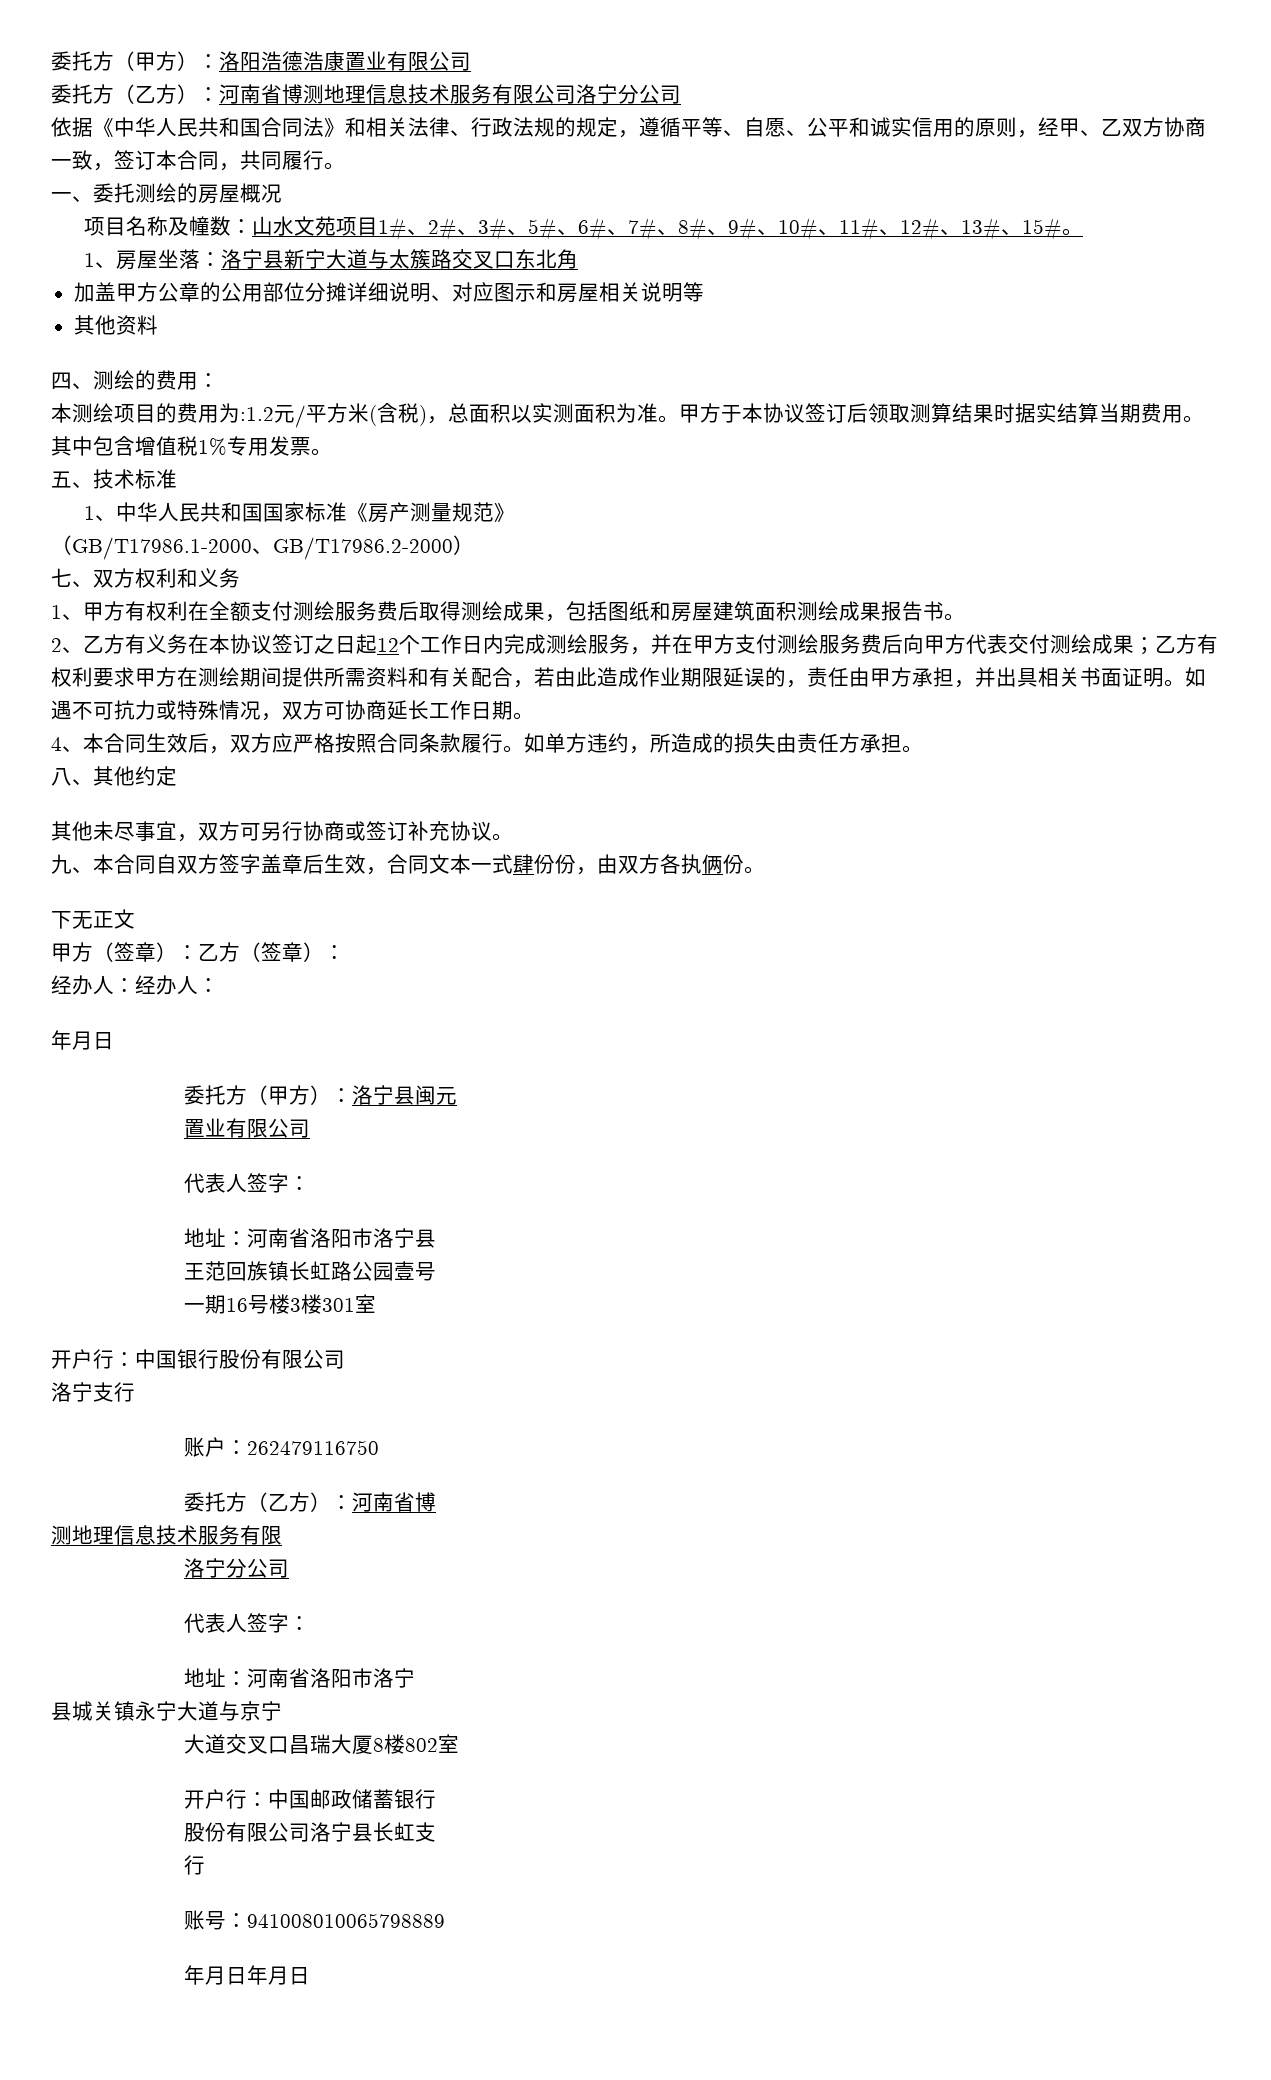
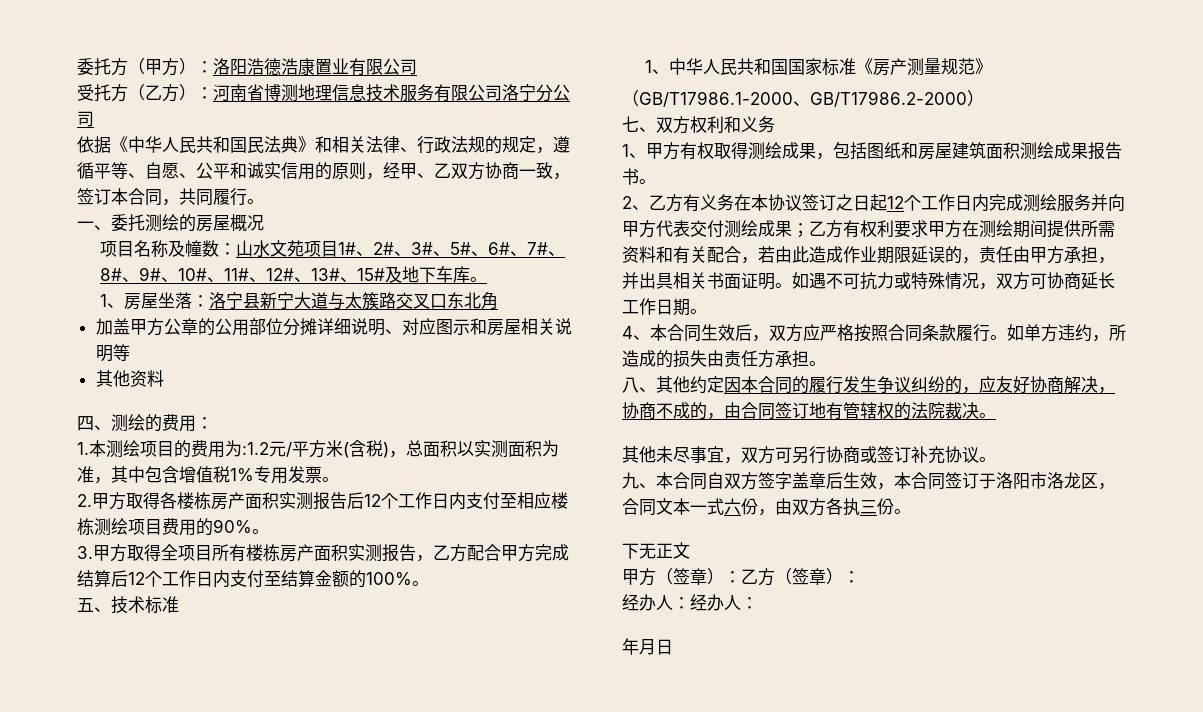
- 委托方（乙方）：河南省博测地理信息技术服务有限公司洛宁分公司
+ 受托方（乙方）：河南省博测地理信息技术服务有限公司洛宁分公司
- 依据《中华人民共和国合同法》和相关法律、行政法规的规定，遵循平等、自愿、公平和诚实信用的原则，经甲、乙双方协商一致，签订本合同，共同履行。
+ 依据《中华人民共和国民法典》和相关法律、行政法规的规定，遵循平等、自愿、公平和诚实信用的原则，经甲、乙双方协商一致，签订本合同，共同履行。
- 项目名称及幢数：山水文苑项目1#、2#、3#、5#、6#、7#、8#、9#、10#、11#、12#、13#、15#。
+ 项目名称及幢数：山水文苑项目1#、2#、3#、5#、6#、7#、8#、9#、10#、11#、12#、13#、15#及地下车库。
- 本测绘项目的费用为:1.2元/平方米(含税)，总面积以实测面积为准。甲方于本协议签订后领取测算结果时据实结算当期费用。其中包含增值税1%专用发票。
+ 1.本测绘项目的费用为:1.2元/平方米(含税)，总面积以实测面积为准，其中包含增值税1%专用发票。
+ 2.甲方取得各楼栋房产面积实测报告后12个工作日内支付至相应楼栋测绘项目费用的90%。
+ 3.甲方取得全项目所有楼栋房产面积实测报告，乙方配合甲方完成结算后12个工作日内支付至结算金额的100%。
- 1、甲方有权利在全额支付测绘服务费后取得测绘成果，包括图纸和房屋建筑面积测绘成果报告书。
+ 1、甲方有权取得测绘成果，包括图纸和房屋建筑面积测绘成果报告书。
- 2、乙方有义务在本协议签订之日起12个工作日内完成测绘服务，并在甲方支付测绘服务费后向甲方代表交付测绘成果；乙方有权利要求甲方在测绘期间提供所需资料和有关配合，若由此造成作业期限延误的，责任由甲方承担，并出具相关书面证明。
+ 2、乙方有义务在本协议签订之日起12个工作日内完成测绘服务并向甲方代表交付测绘成果；乙方有权利要求甲方在测绘期间提供所需资料和有关配合，若由此造成作业期限延误的，责任由甲方承担，并出具相关书面证明。
- 八、其他约定
+ 八、其他约定因本合同的履行发生争议纠纷的，应友好协商解决，协商不成的，由合同签订地有管辖权的法院裁决。
- 九、本合同自双方签字盖章后生效，合同文本一式肆份份，由双方各执俩份。
+ 九、本合同自双方签字盖章后生效，本合同签订于洛阳市洛龙区，合同文本一式六份，由双方各执三份。
- 委托方（甲方）：洛宁县闽元
- 置业有限公司
- 代表人签字：
- 地址：河南省洛阳市洛宁县
- 王范回族镇长虹路公园壹号
- 一期16号楼3楼301室
- 开户行：中国银行股份有限公司
- 洛宁支行
- 账户：262479116750
- 委托方（乙方）：河南省博
- 测地理信息技术服务有限
- 洛宁分公司
- 代表人签字：
- 地址：河南省洛阳市洛宁
- 县城关镇永宁大道与京宁
- 大道交叉口昌瑞大厦8楼802室
- 开户行：中国邮政储蓄银行
- 股份有限公司洛宁县长虹支
- 行
- 账号：941008010065798889
- 年月日年月日

